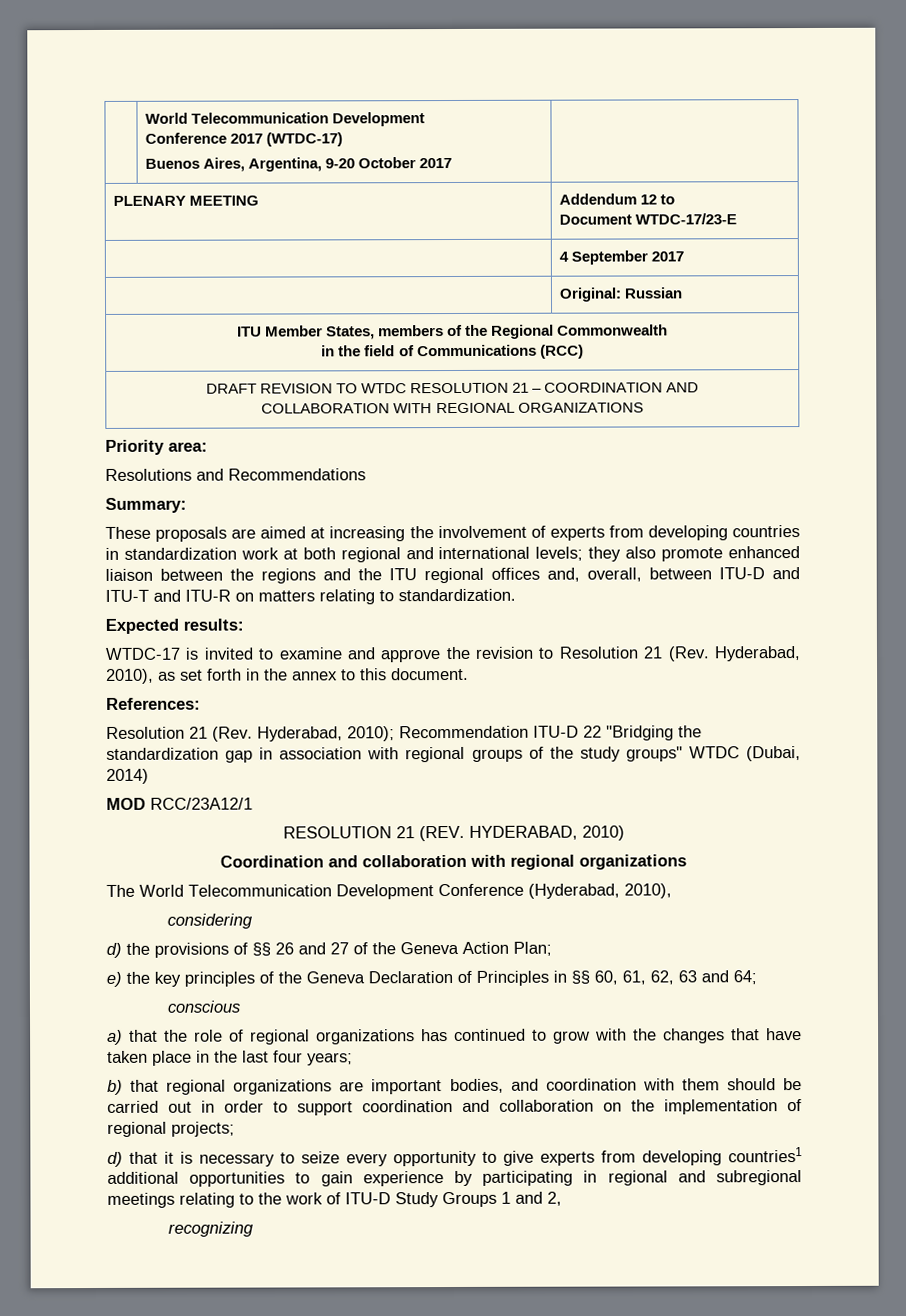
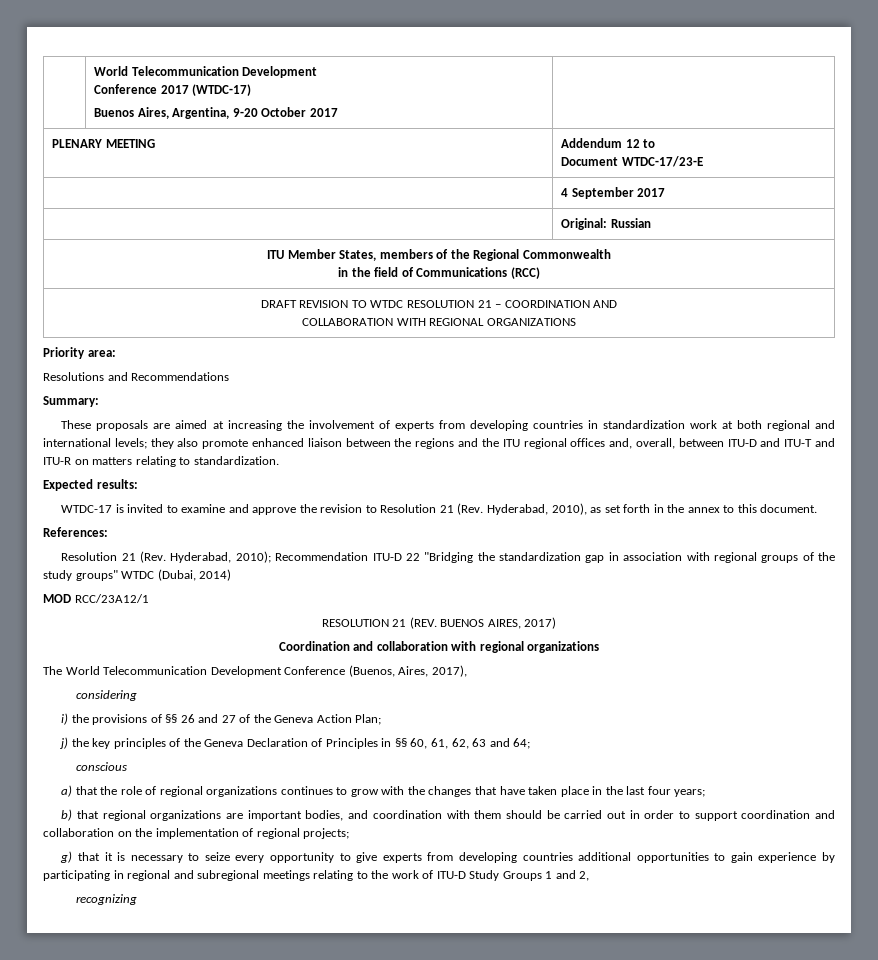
- RESOLUTION 21 (REV. HYDERABAD, 2010)
+ RESOLUTION 21 (REV. BUENOS AIRES, 2017)
- The World Telecommunication Development Conference (Hyderabad, 2010),
+ The World Telecommunication Development Conference (Buenos, Aires, 2017),
- d) the provisions of §§ 26 and 27 of the Geneva Action Plan;
+ i) the provisions of §§ 26 and 27 of the Geneva Action Plan;
- e) the key principles of the Geneva Declaration of Principles in §§ 60, 61, 62, 63 and 64;
+ j) the key principles of the Geneva Declaration of Principles in §§ 60, 61, 62, 63 and 64;
- a) that the role of regional organizations has continued to grow with the changes that have taken place in the last four years;
+ a) that the role of regional organizations continues to grow with the changes that have taken place in the last four years;
- d) that it is necessary to seize every opportunity to give experts from developing countries1 additional opportunities to gain experience by participating in regional and subregional meetings relating to the work of ITU-D Study Groups 1 and 2,
+ g) that it is necessary to seize every opportunity to give experts from developing countries additional opportunities to gain experience by participating in regional and subregional meetings relating to the work of ITU-D Study Groups 1 and 2,

